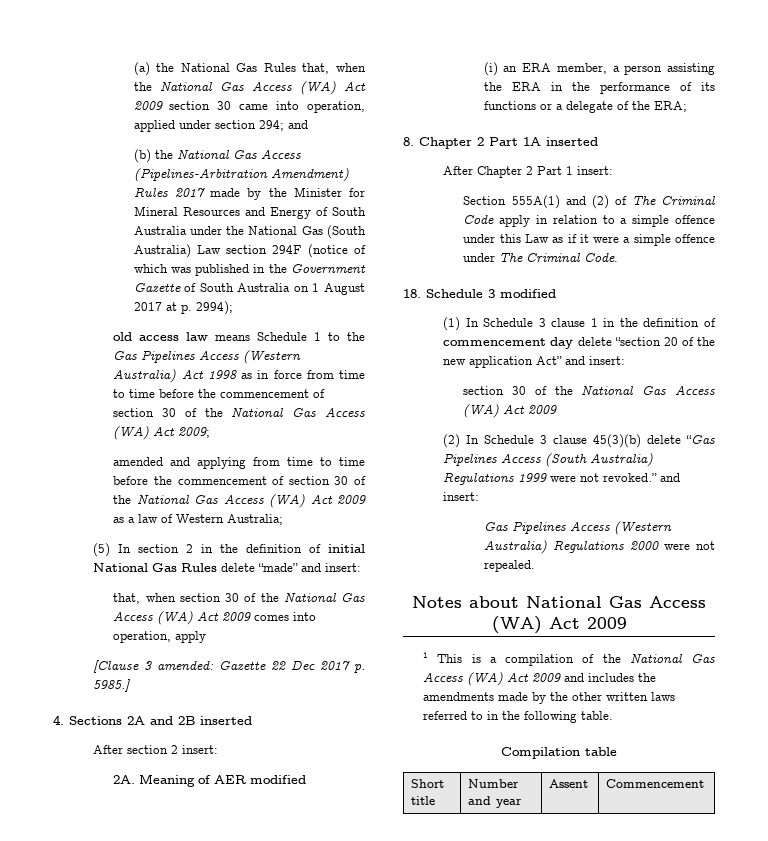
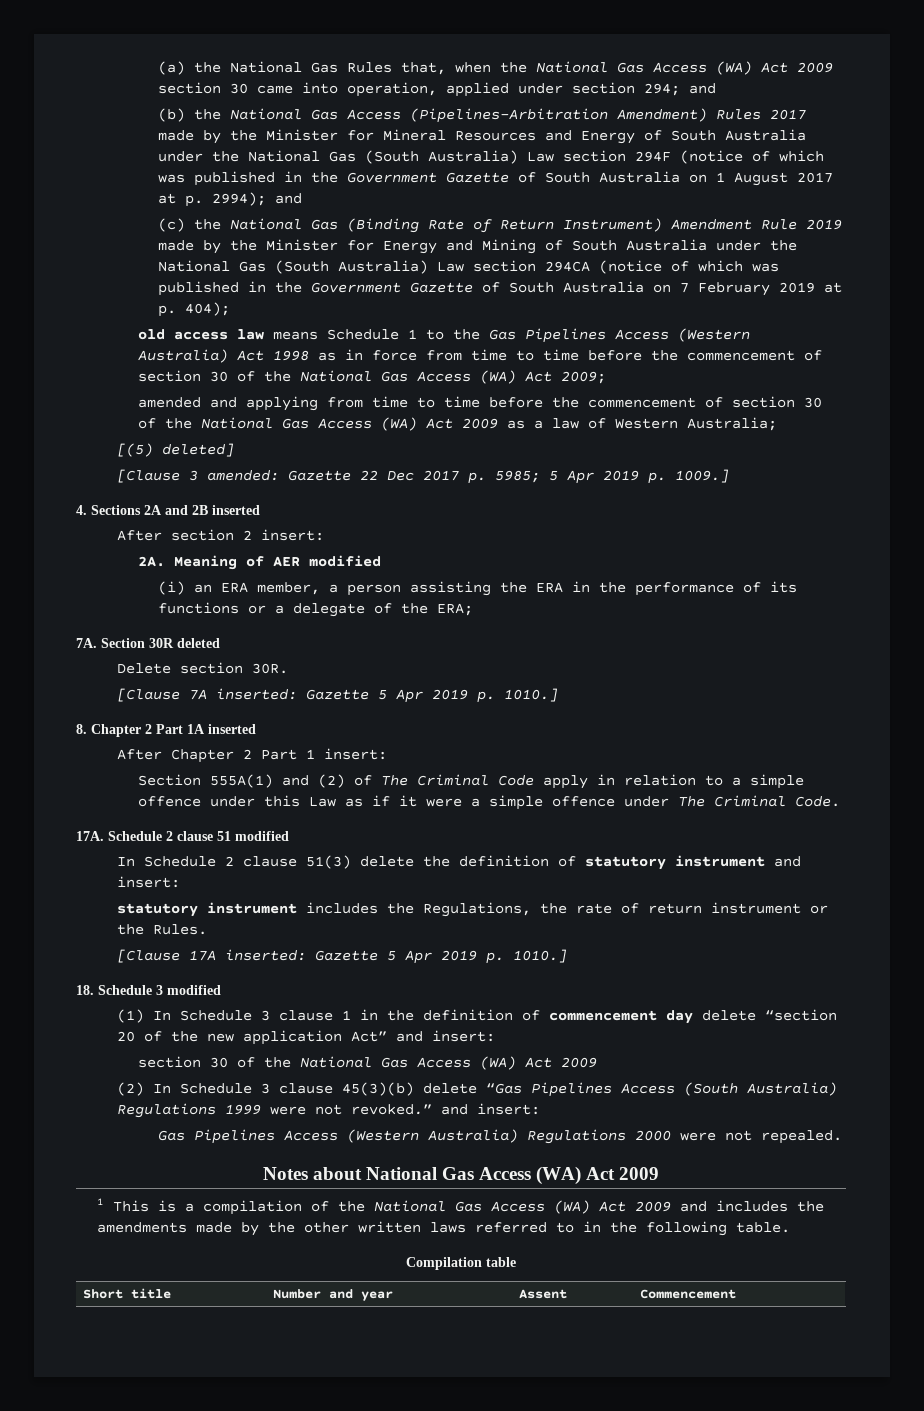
- (b) the National Gas Access (Pipelines-Arbitration Amendment) Rules 2017 made by the Minister for Mineral Resources and Energy of South Australia under the National Gas (South Australia) Law section 294F (notice of which was published in the Government Gazette of South Australia on 1 August 2017 at p. 2994);
+ (b) the National Gas Access (Pipelines-Arbitration Amendment) Rules 2017 made by the Minister for Mineral Resources and Energy of South Australia under the National Gas (South Australia) Law section 294F (notice of which was published in the Government Gazette of South Australia on 1 August 2017 at p. 2994); and
+ (c) the National Gas (Binding Rate of Return Instrument) Amendment Rule 2019 made by the Minister for Energy and Mining of South Australia under the National Gas (South Australia) Law section 294CA (notice of which was published in the Government Gazette of South Australia on 7 February 2019 at p. 404);
- (5) In section 2 in the definition of initial National Gas Rules delete “made” and insert:
- that, when section 30 of the National Gas Access (WA) Act 2009 comes into operation, apply
+ [(5) deleted]
- [Clause 3 amended: Gazette 22 Dec 2017 p. 5985.]
+ [Clause 3 amended: Gazette 22 Dec 2017 p. 5985; 5 Apr 2019 p. 1009.]
+ 7A. Section 30R deleted
+ Delete section 30R.
+ [Clause 7A inserted: Gazette 5 Apr 2019 p. 1010.]
+ 17A. Schedule 2 clause 51 modified
+ In Schedule 2 clause 51(3) delete the definition of statutory instrument and insert:
+ statutory instrument includes the Regulations, the rate of return instrument or the Rules.
+ [Clause 17A inserted: Gazette 5 Apr 2019 p. 1010.]

